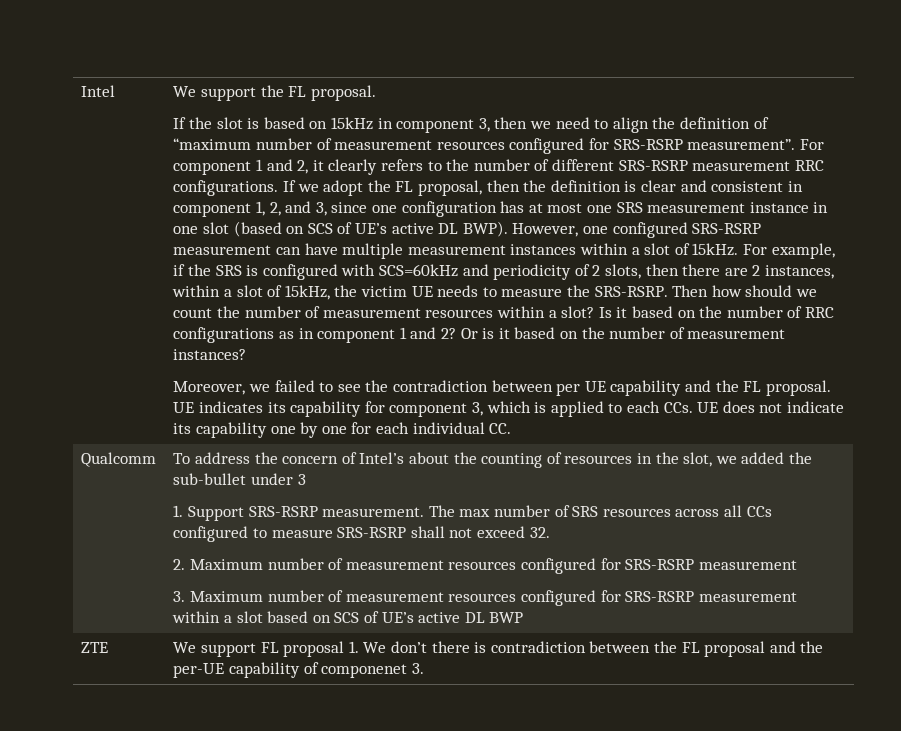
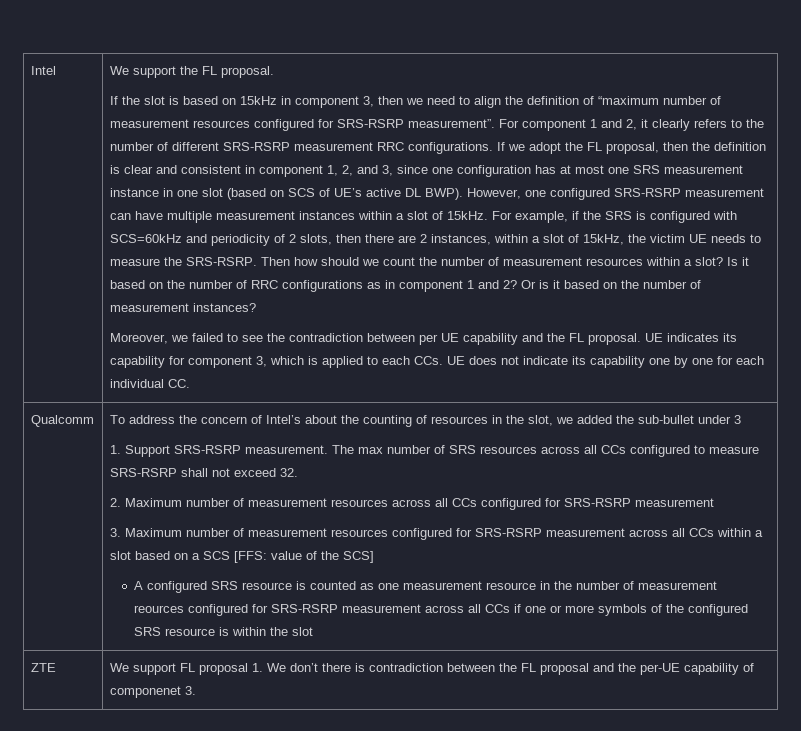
- 2. Maximum number of measurement resources configured for SRS-RSRP measurement
+ 2. Maximum number of measurement resources across all CCs configured for SRS-RSRP measurement
- 3. Maximum number of measurement resources configured for SRS-RSRP measurement within a slot based on SCS of UE’s active DL BWP
+ 3. Maximum number of measurement resources configured for SRS-RSRP measurement across all CCs within a slot based on a SCS [FFS: value of the SCS]
+ A configured SRS resource is counted as one measurement resource in the number of measurement reources configured for SRS-RSRP measurement across all CCs if one or more symbols of the configured SRS resource is within the slot

